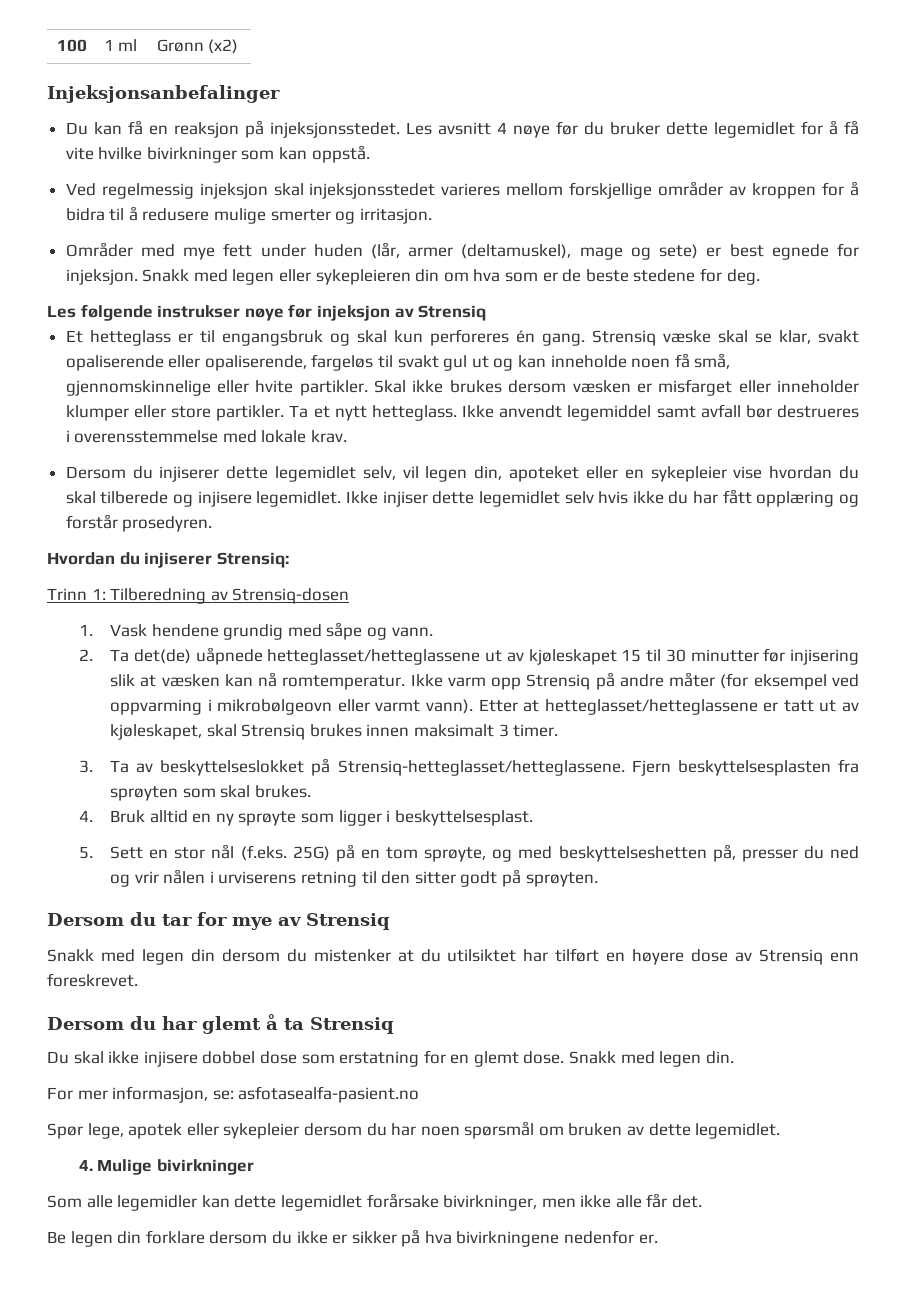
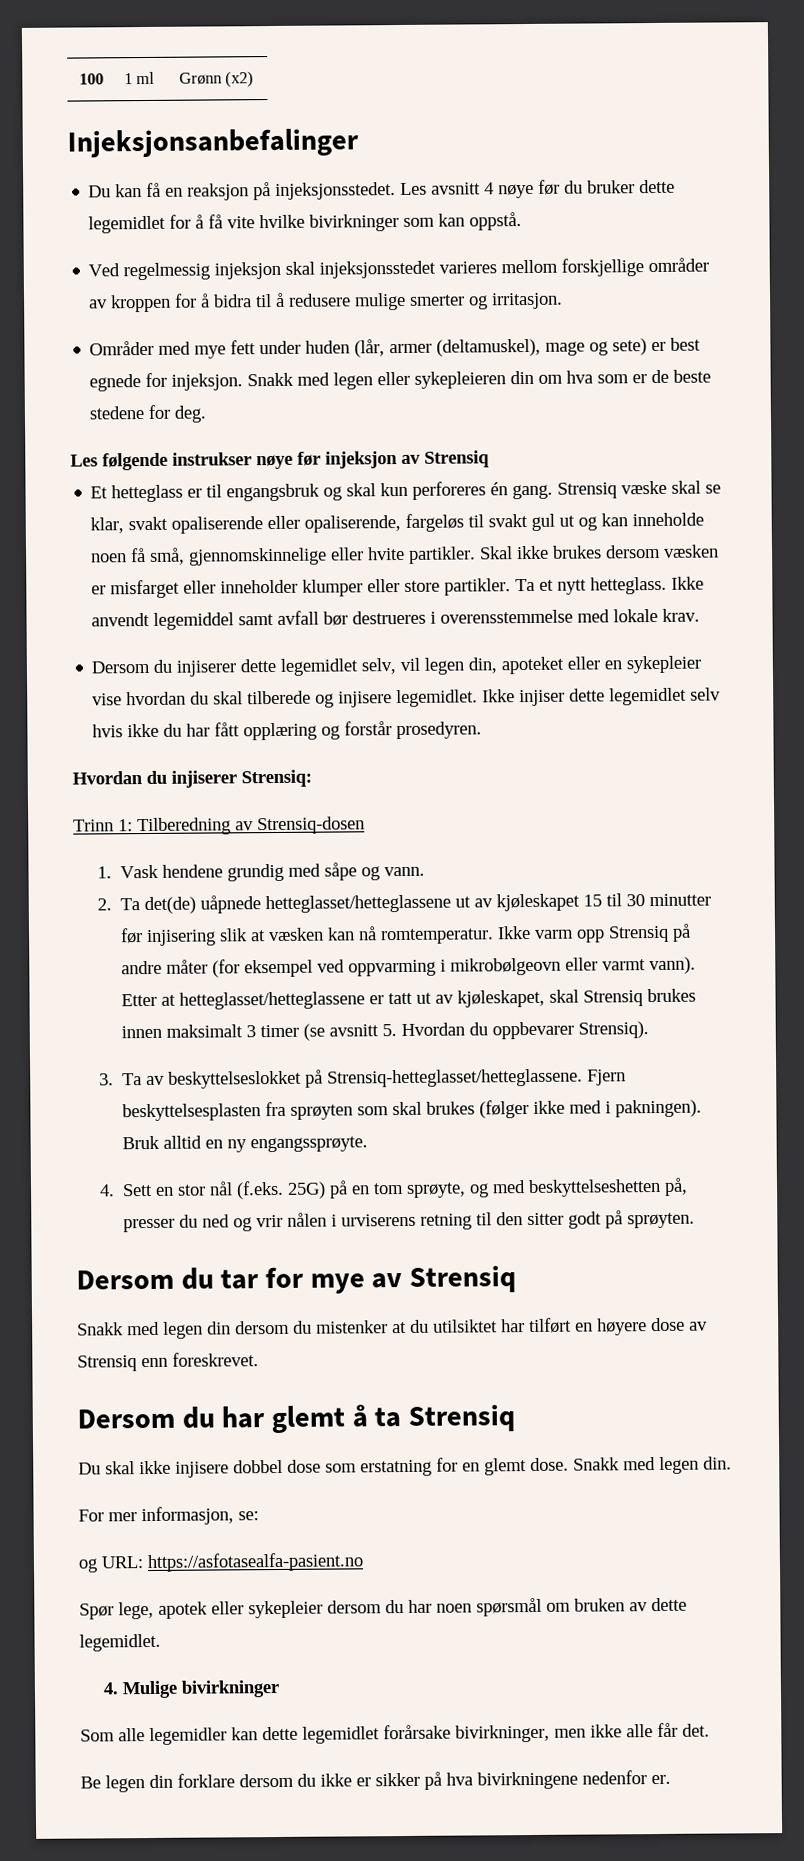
- Etter at hetteglasset/hetteglassene er tatt ut av kjøleskapet, skal Strensiq brukes innen maksimalt 3 timer.
+ Etter at hetteglasset/hetteglassene er tatt ut av kjøleskapet, skal Strensiq brukes innen maksimalt 3 timer (se avsnitt 5. Hvordan du oppbevarer Strensiq).
- Fjern beskyttelsesplasten fra sprøyten som skal brukes.
- 4. Bruk alltid en ny sprøyte som ligger i beskyttelsesplast.
- 5. Sett en stor nål (f.eks. 25G) på en tom sprøyte, og med beskyttelseshetten på, presser du ned og vrir nålen i urviserens retning til den sitter godt på sprøyten.
+ Fjern beskyttelsesplasten fra sprøyten som skal brukes (følger ikke med i pakningen). Bruk alltid en ny engangssprøyte.
+ 4. Sett en stor nål (f.eks. 25G) på en tom sprøyte, og med beskyttelseshetten på, presser du ned og vrir nålen i urviserens retning til den sitter godt på sprøyten.
- For mer informasjon, se: asfotasealfa-pasient.no
+ For mer informasjon, se:
+ og URL: https://asfotasealfa-pasient.no

